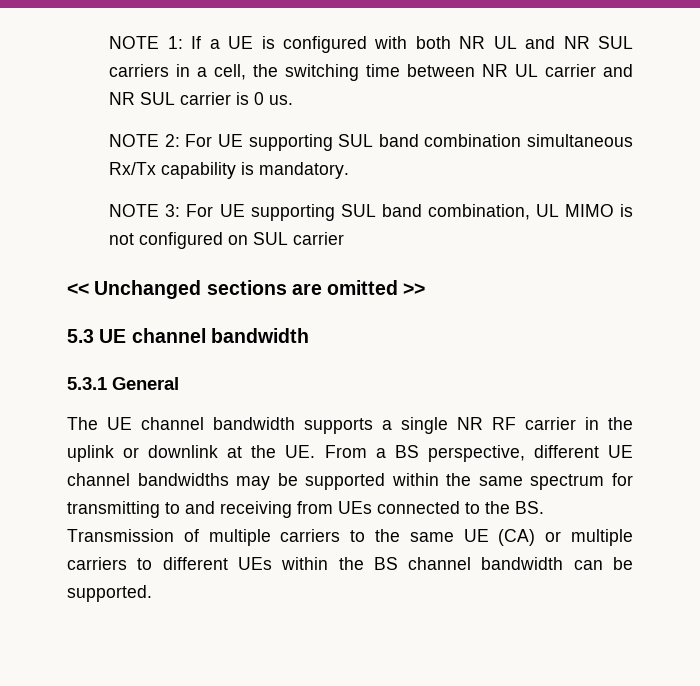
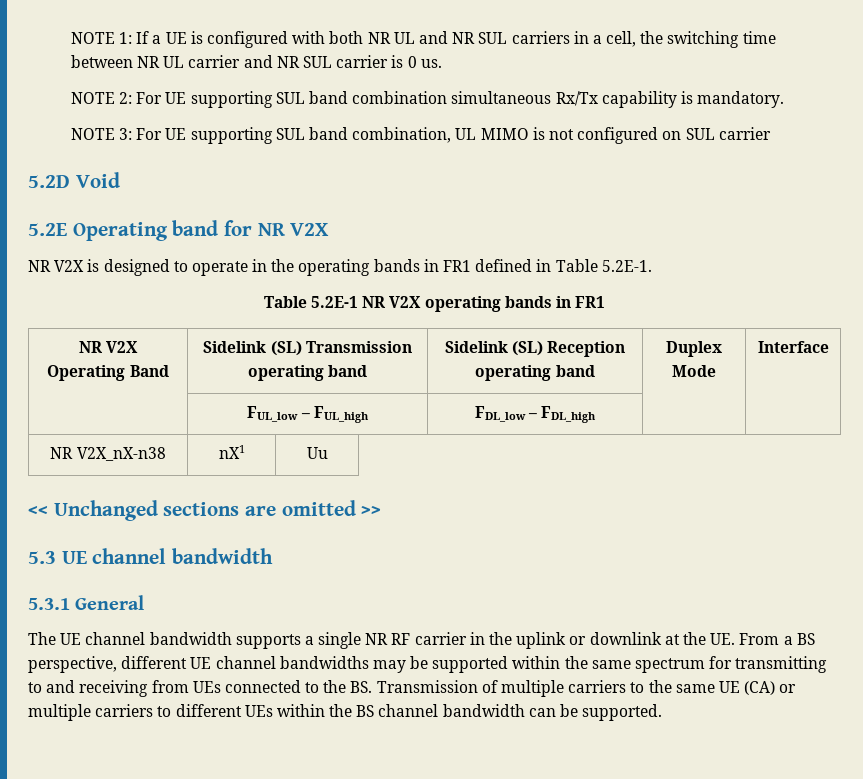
+ 5.2D Void
+ 5.2E Operating band for NR V2X
+ NR V2X is designed to operate in the operating bands in FR1 defined in Table 5.2E-1.
+ Table 5.2E-1 NR V2X operating bands in FR1
+ NR V2X Operating Band | Sidelink (SL) Transmission operating band | Sidelink (SL) Reception operating band | Duplex Mode | Interface
+ | FUL_low – FUL_high | FDL_low – FDL_high | |
+ NR V2X_nX-n38 | nX1 | Uu

